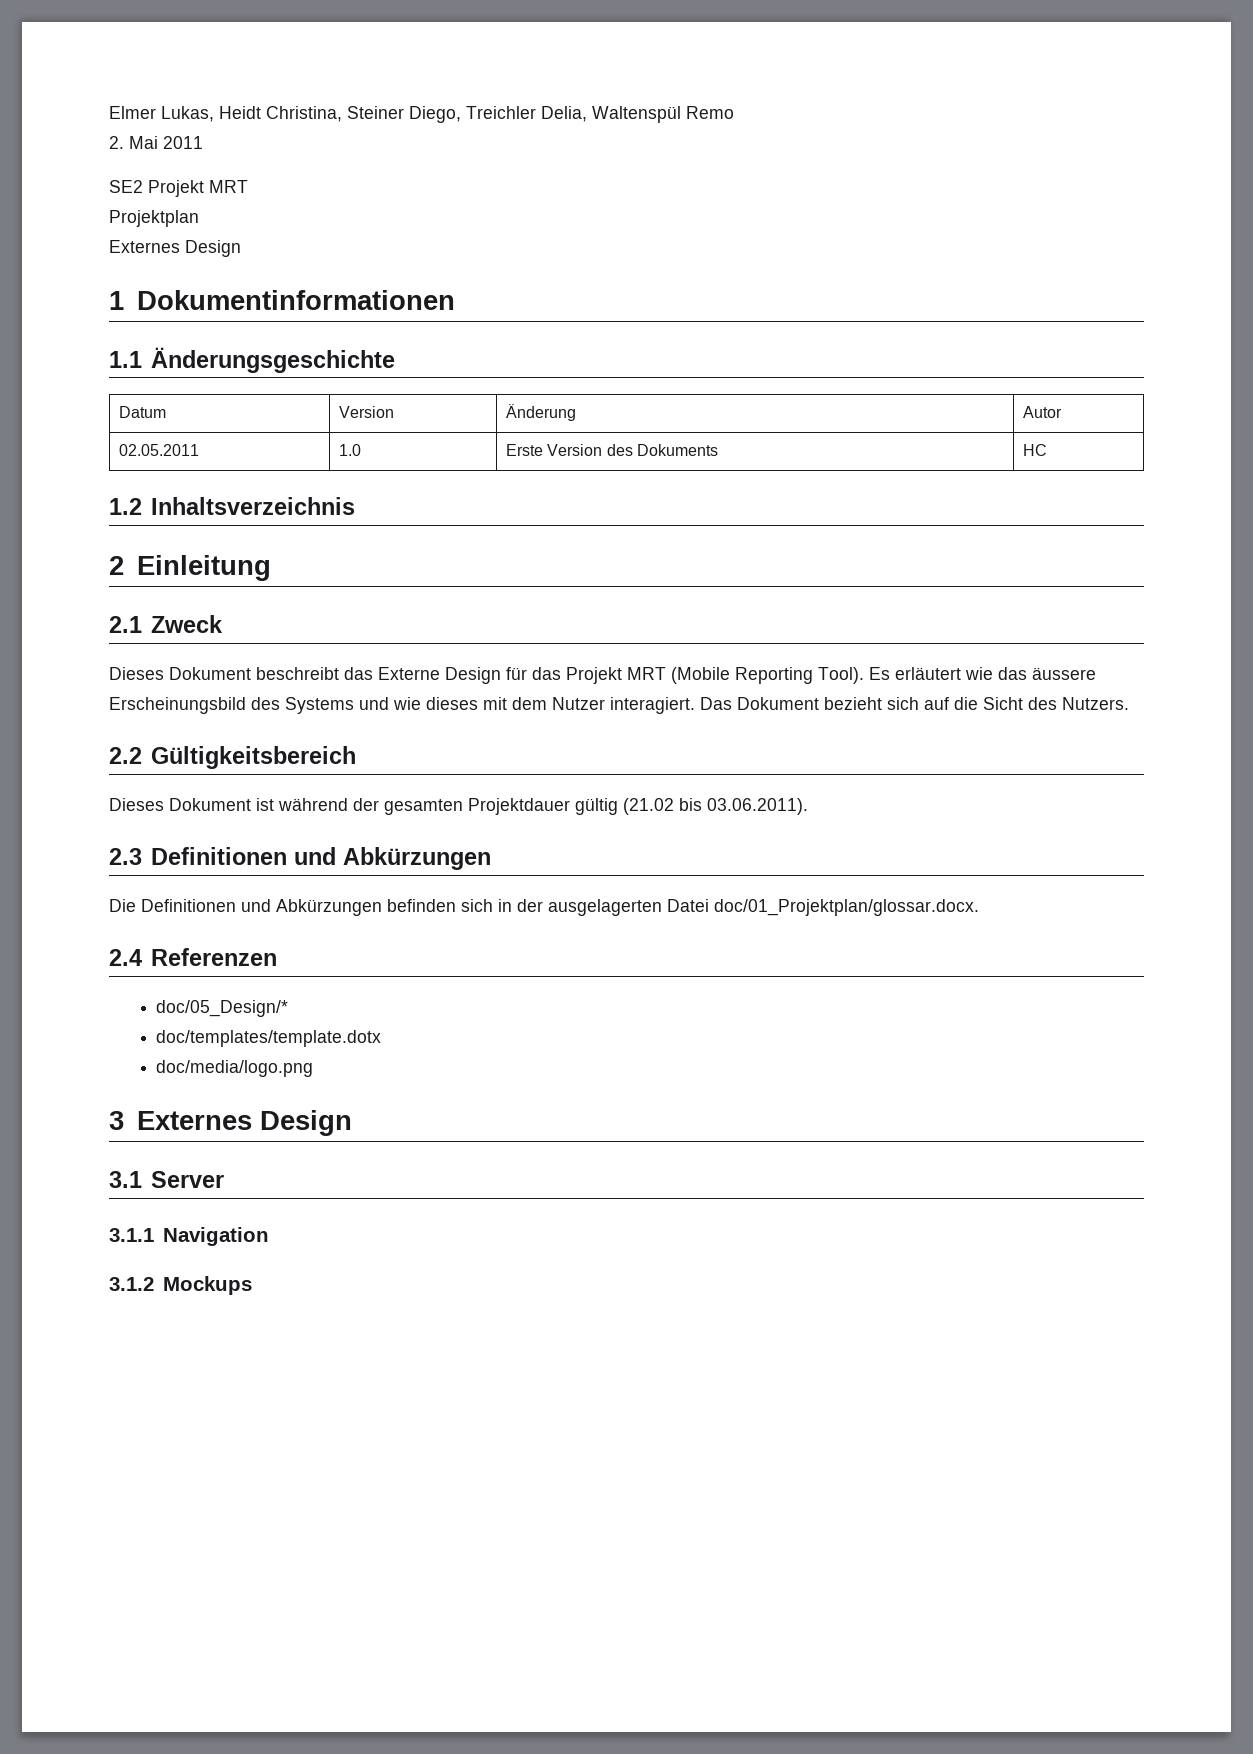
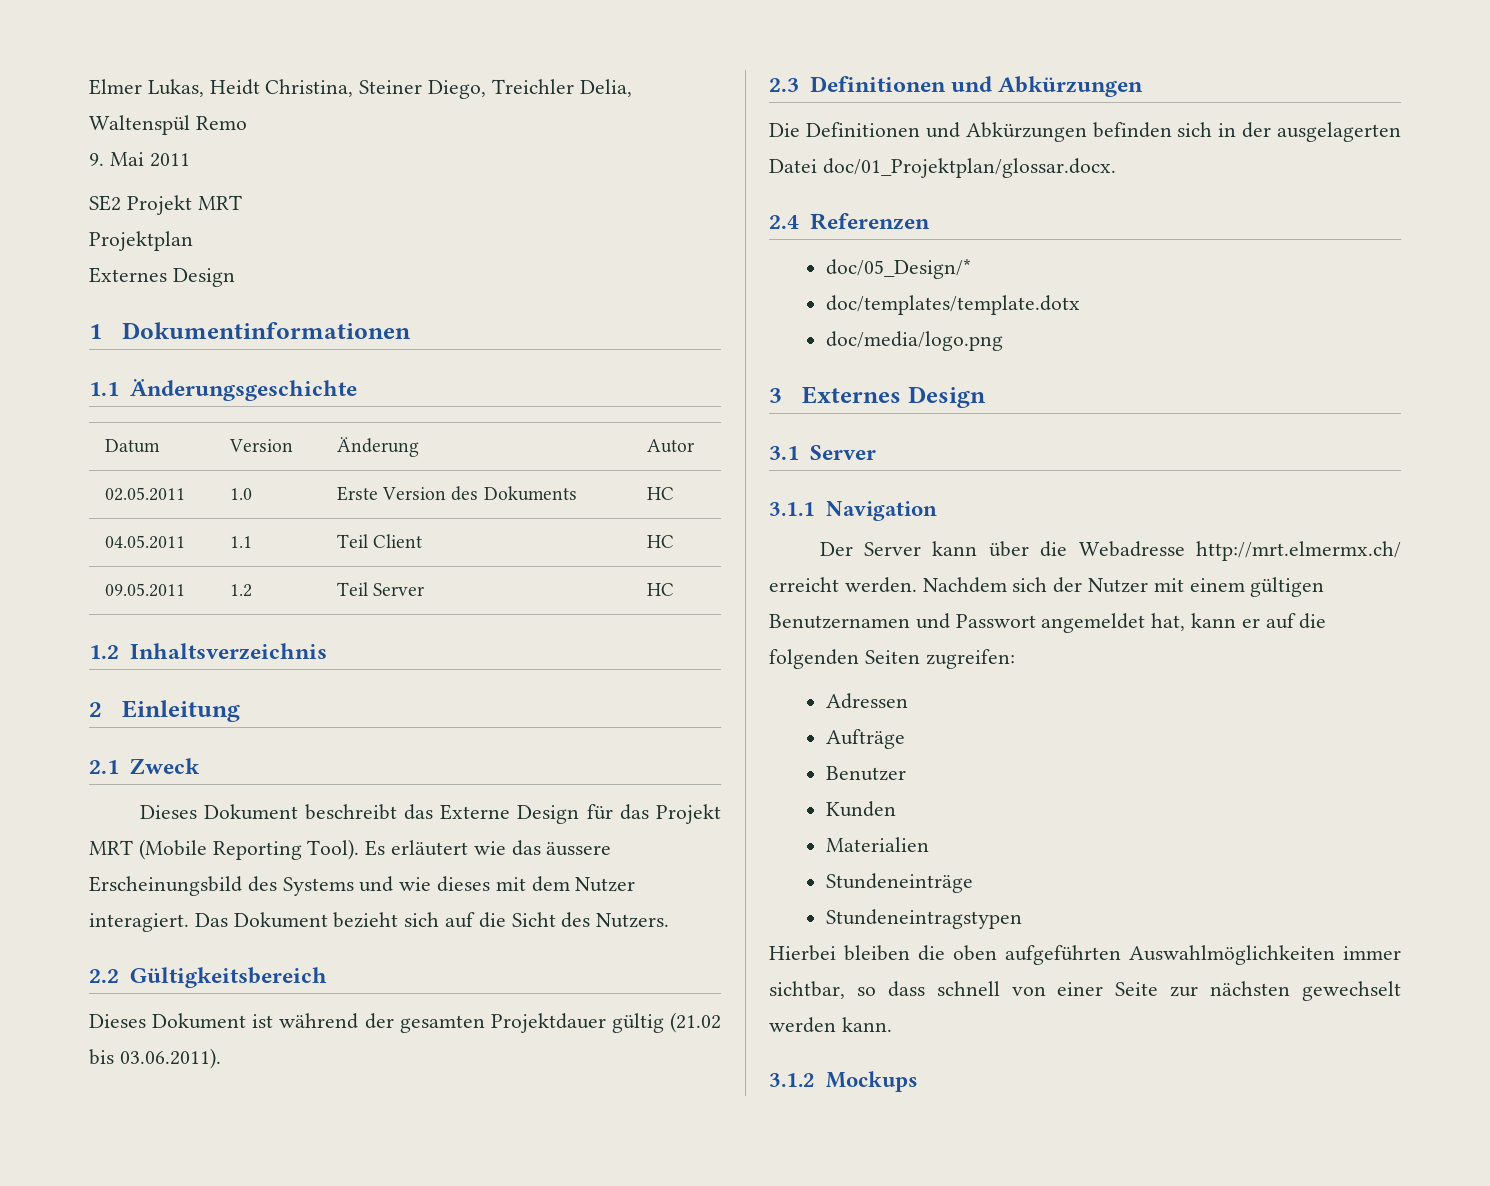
- 2. Mai 2011
+ 9. Mai 2011
+ 04.05.2011 | 1.1 | Teil Client | HC
+ 09.05.2011 | 1.2 | Teil Server | HC
+ Der Server kann über die Webadresse http://mrt.elmermx.ch/ erreicht werden. Nachdem sich der Nutzer mit einem gültigen Benutzernamen und Passwort angemeldet hat, kann er auf die folgenden Seiten zugreifen:
+ Adressen
+ Aufträge
+ Benutzer
+ Kunden
+ Materialien
+ Stundeneinträge
+ Stundeneintragstypen
+ Hierbei bleiben die oben aufgeführten Auswahlmöglichkeiten immer sichtbar, so dass schnell von einer Seite zur nächsten gewechselt werden kann.

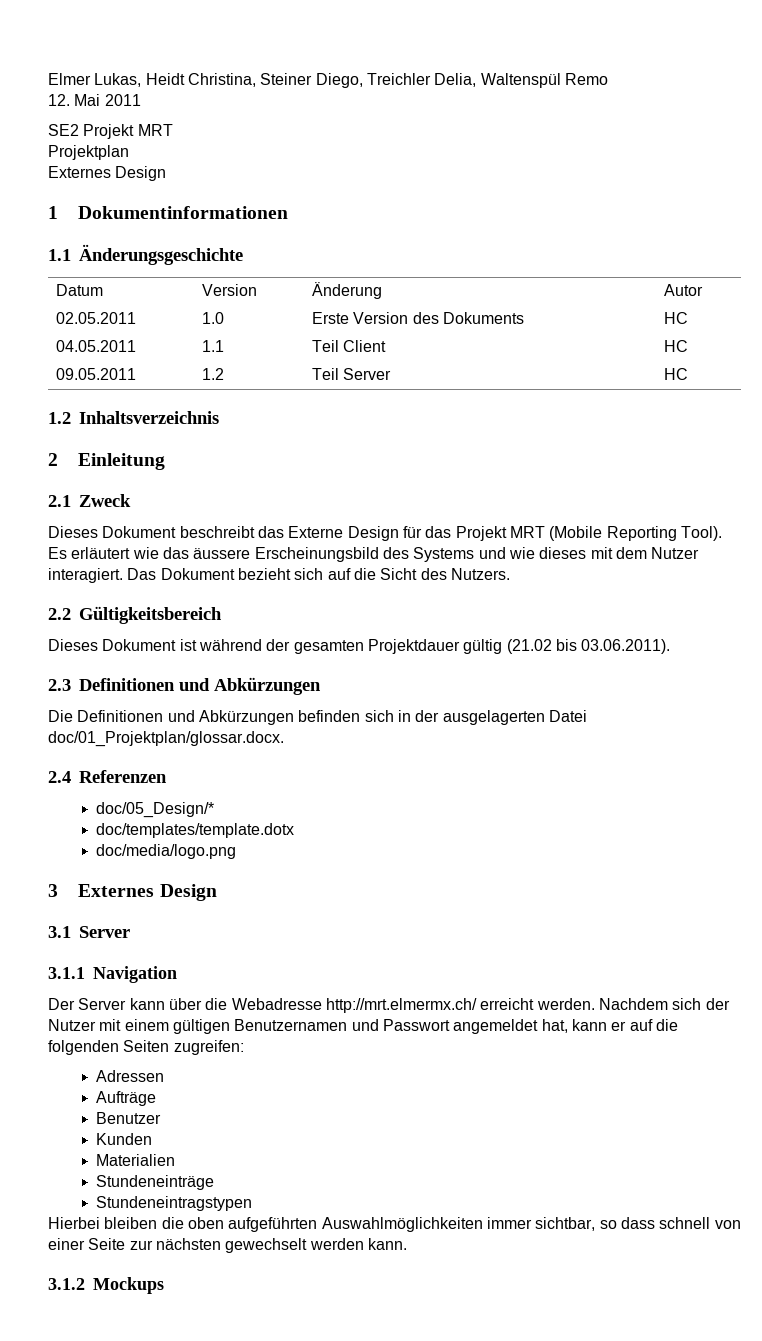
- 9. Mai 2011
+ 12. Mai 2011

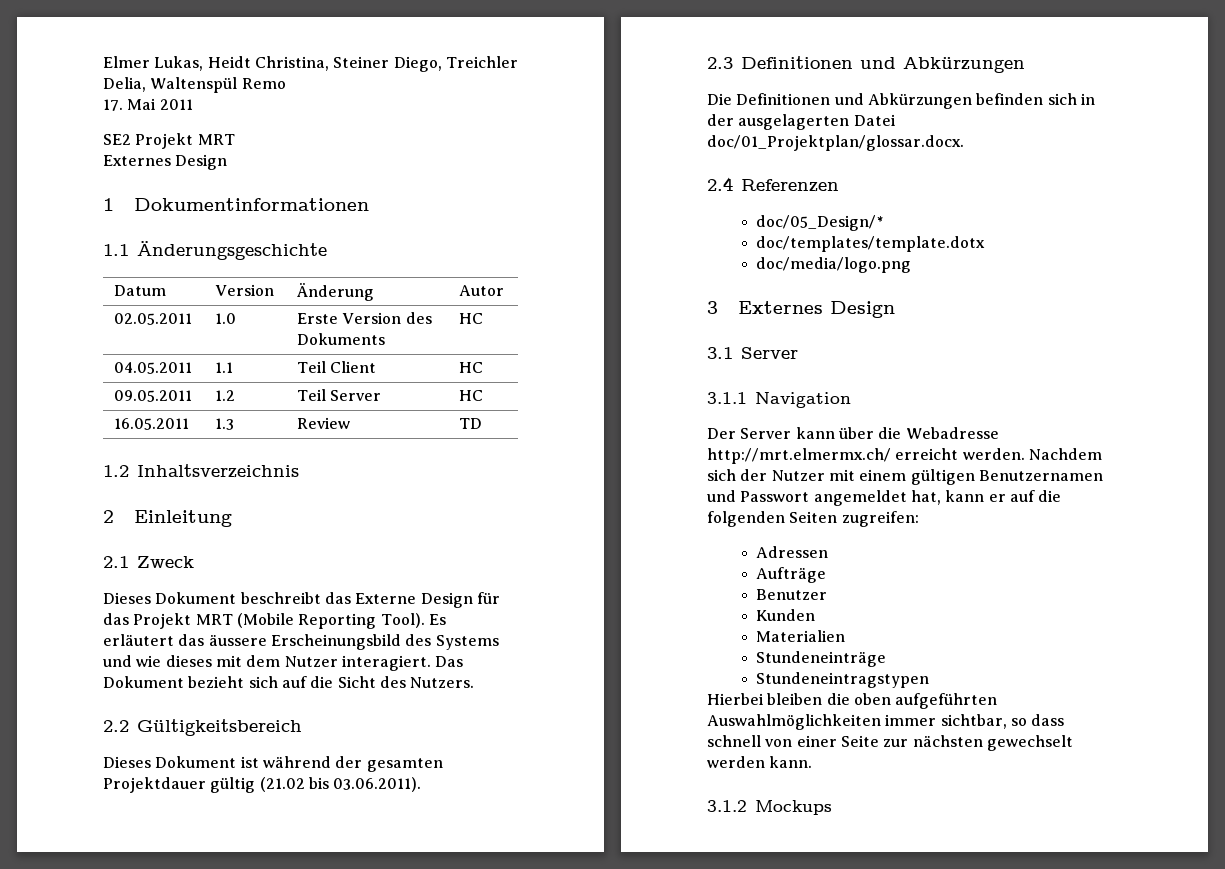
- 12. Mai 2011
+ 17. Mai 2011
- Projektplan
+ 16.05.2011 | 1.3 | Review | TD
- Es erläutert wie das äussere Erscheinungsbild des Systems und wie dieses mit dem Nutzer interagiert.
+ Es erläutert das äussere Erscheinungsbild des Systems und wie dieses mit dem Nutzer interagiert.

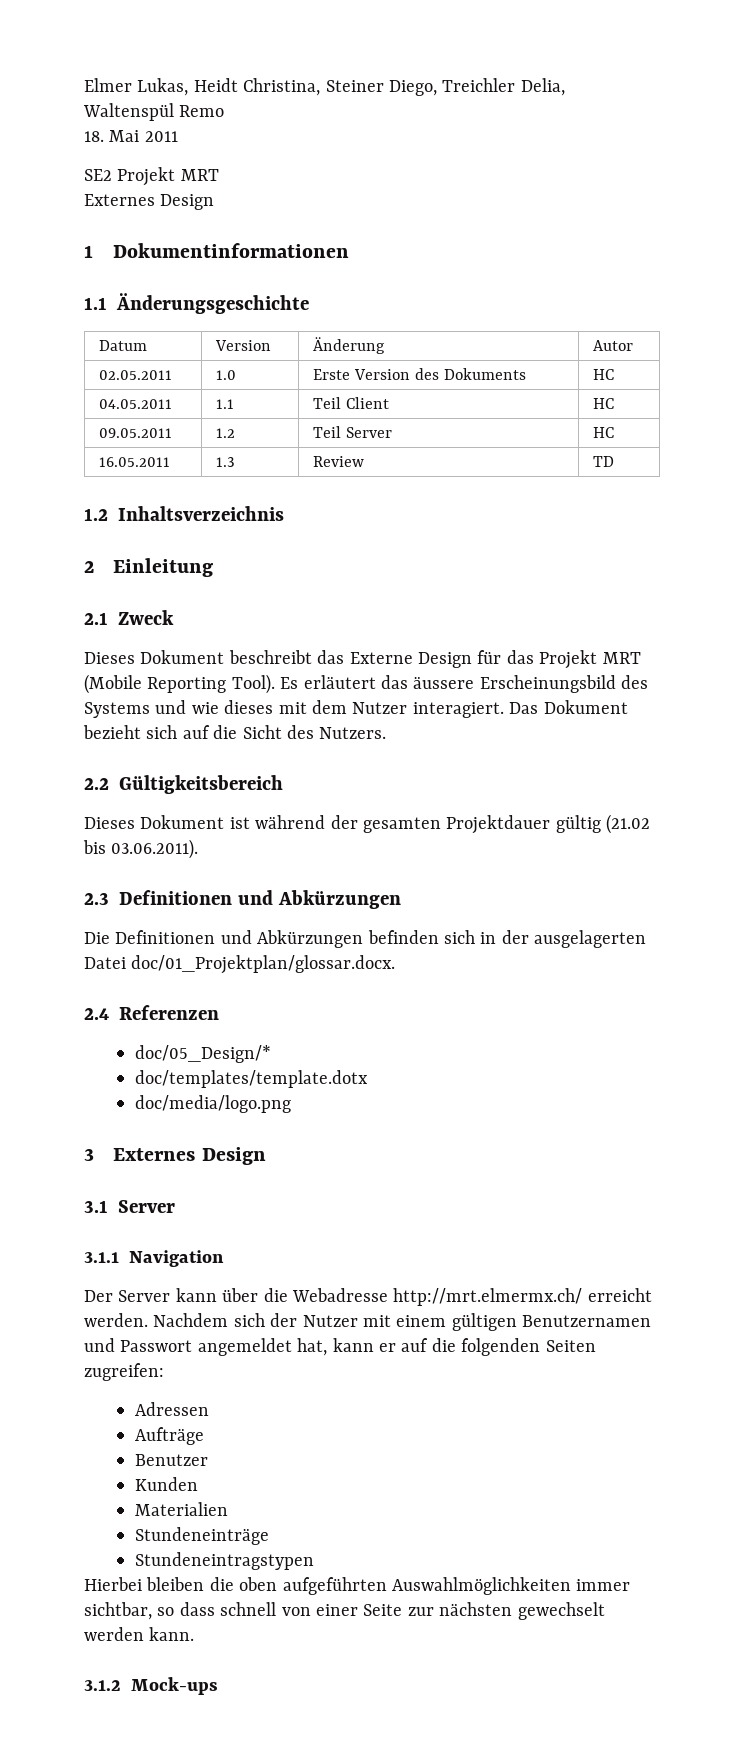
- 17. Mai 2011
+ 18. Mai 2011
- 3.1.2 Mockups
+ 3.1.2 Mock-ups

